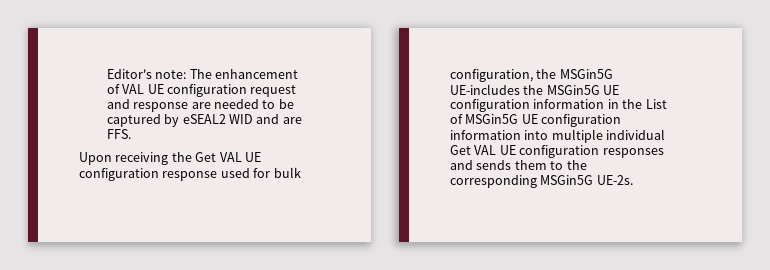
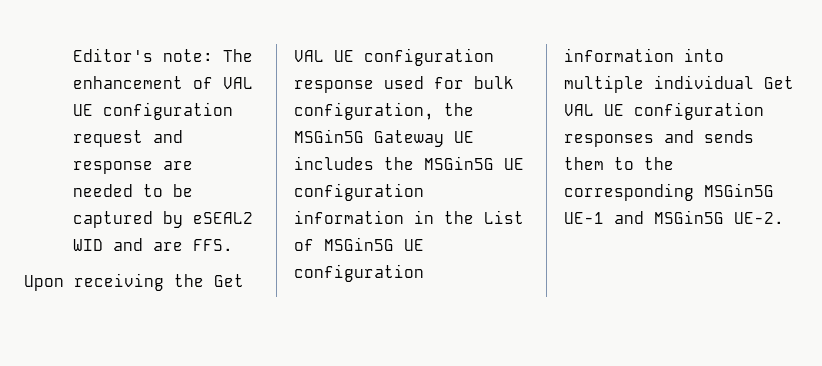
- Upon receiving the Get VAL UE configuration response used for bulk configuration, the MSGin5G UE-includes the MSGin5G UE configuration information in the List of MSGin5G UE configuration information into multiple individual Get VAL UE configuration responses and sends them to the corresponding MSGin5G UE-2s.
+ Upon receiving the Get VAL UE configuration response used for bulk configuration, the MSGin5G Gateway UE includes the MSGin5G UE configuration information in the List of MSGin5G UE configuration information into multiple individual Get VAL UE configuration responses and sends them to the corresponding MSGin5G UE-1 and MSGin5G UE-2.

